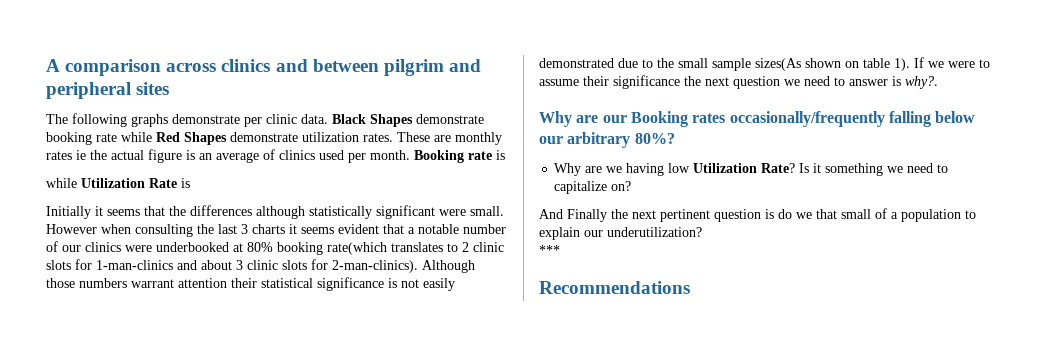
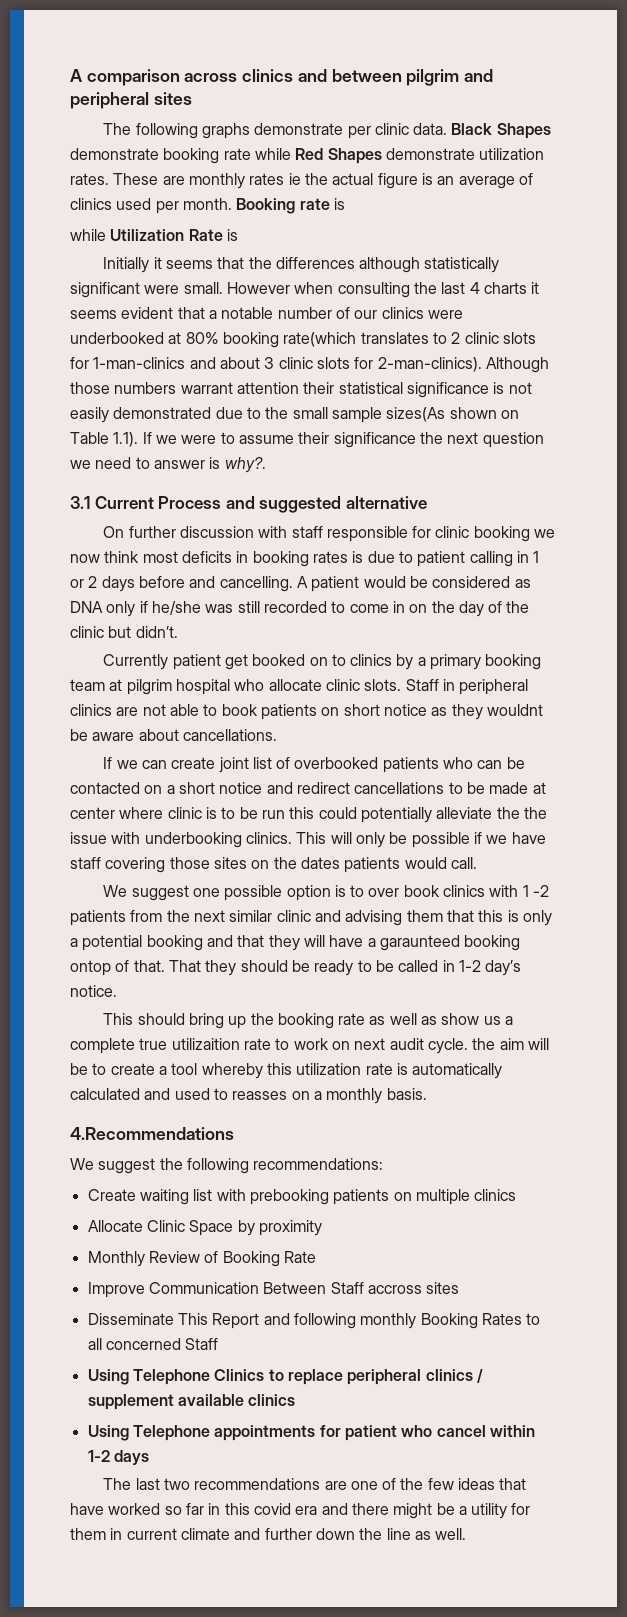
- However when consulting the last 3 charts it seems evident that a notable number of our clinics were underbooked at 80% booking rate(which translates to 2 clinic slots for 1-man-clinics and about 3 clinic slots for 2-man-clinics).
+ However when consulting the last 4 charts it seems evident that a notable number of our clinics were underbooked at 80% booking rate(which translates to 2 clinic slots for 1-man-clinics and about 3 clinic slots for 2-man-clinics).
- Although those numbers warrant attention their statistical significance is not easily demonstrated due to the small sample sizes(As shown on table 1). If we were to assume their significance the next question we need to answer is why?.
+ Although those numbers warrant attention their statistical significance is not easily demonstrated due to the small sample sizes(As shown on Table 1.1). If we were to assume their significance the next question we need to answer is why?.
- Why are our Booking rates occasionally/frequently falling below our arbitrary 80%?
- Why are we having low Utilization Rate? Is it something we need to capitalize on?
- And Finally the next pertinent question is do we that small of a population to explain our underutilization?
- ***
- Recommendations
+ 3.1 Current Process and suggested alternative
+ On further discussion with staff responsible for clinic booking we now think most deficits in booking rates is due to patient calling in 1 or 2 days before and cancelling. A patient would be considered as DNA only if he/she was still recorded to come in on the day of the clinic but didn’t.
+ Currently patient get booked on to clinics by a primary booking team at pilgrim hospital who allocate clinic slots. Staff in peripheral clinics are not able to book patients on short notice as they wouldnt be aware about cancellations.
+ If we can create joint list of overbooked patients who can be contacted on a short notice and redirect cancellations to be made at center where clinic is to be run this could potentially alleviate the the issue with underbooking clinics. This will only be possible if we have staff covering those sites on the dates patients would call.
+ We suggest one possible option is to over book clinics with 1 -2 patients from the next similar clinic and advising them that this is only a potential booking and that they will have a garaunteed booking ontop of that. That they should be ready to be called in 1-2 day’s notice.
+ This should bring up the booking rate as well as show us a complete true utilizaition rate to work on next audit cycle. the aim will be to create a tool whereby this utilization rate is automatically calculated and used to reasses on a monthly basis.
+ 4.Recommendations
+ We suggest the following recommendations:
+ Create waiting list with prebooking patients on multiple clinics
+ Allocate Clinic Space by proximity
+ Monthly Review of Booking Rate
+ Improve Communication Between Staff accross sites
+ Disseminate This Report and following monthly Booking Rates to all concerned Staff
+ Using Telephone Clinics to replace peripheral clinics / supplement available clinics
+ Using Telephone appointments for patient who cancel within 1-2 days
+ The last two recommendations are one of the few ideas that have worked so far in this covid era and there might be a utility for them in current climate and further down the line as well.

